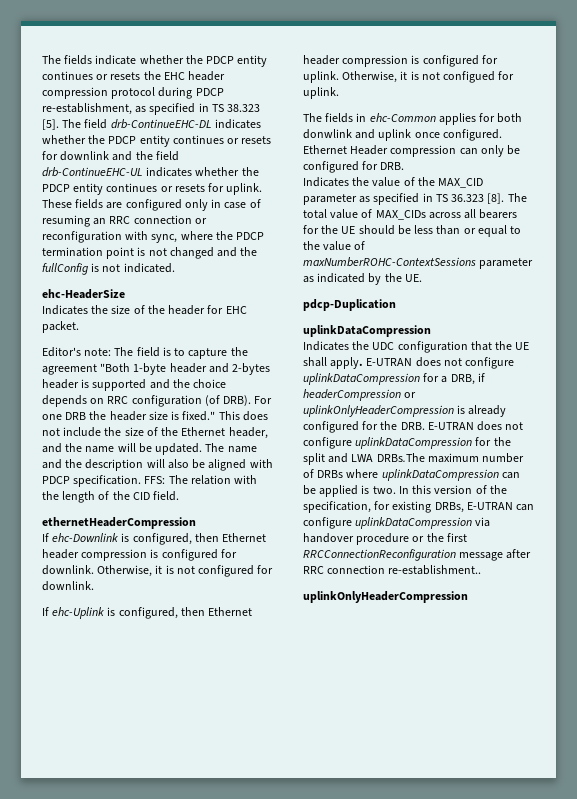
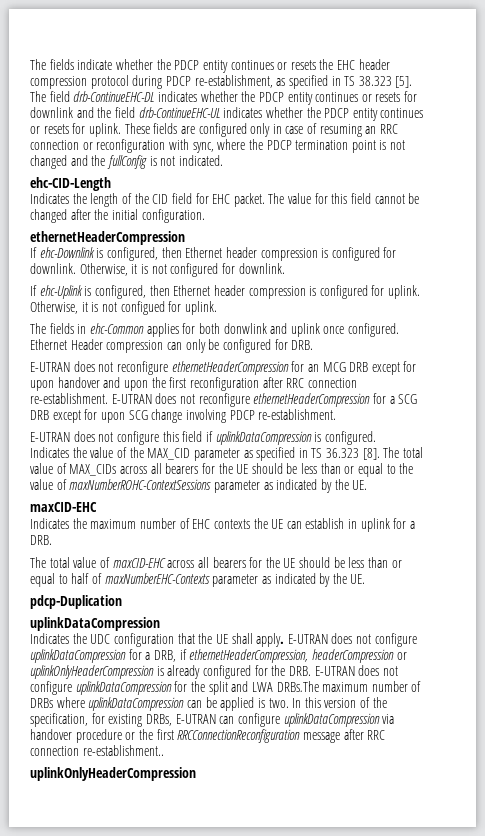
- ehc-HeaderSize
- Indicates the size of the header for EHC packet.
- Editor's note: The field is to capture the agreement "Both 1-byte header and 2-bytes header is supported and the choice depends on RRC configuration (of DRB). For one DRB the header size is fixed." This does not include the size of the Ethernet header, and the name will be updated. The name and the description will also be aligned with PDCP specification. FFS: The relation with the length of the CID field.
+ ehc-CID-Length
+ Indicates the length of the CID field for EHC packet. The value for this field cannot be changed after the initial configuration.
+ E-UTRAN does not reconfigure ethernetHeaderCompression for an MCG DRB except for upon handover and upon the first reconfiguration after RRC connection re-establishment. E-UTRAN does not reconfigure ethernetHeaderCompression for a SCG DRB except for upon SCG change involving PDCP re-establishment.
+ E-UTRAN does not configure this field if uplinkDataCompression is configured.
  The total value of MAX_CIDs across all bearers for the UE should be less than or equal to the value of maxNumberROHC-ContextSessions parameter as indicated by the UE.
+ maxCID-EHC
+ Indicates the maximum number of EHC contexts the UE can establish in uplink for a DRB.
+ The total value of maxCID-EHC across all bearers for the UE should be less than or equal to half of maxNumberEHC-Contexts parameter as indicated by the UE.
- E-UTRAN does not configure uplinkDataCompression for a DRB, if headerCompression or uplinkOnlyHeaderCompression is already configured for the DRB. E-UTRAN does not configure uplinkDataCompression for the split and LWA DRBs.The maximum number of DRBs where uplinkDataCompression can be applied is two.
+ E-UTRAN does not configure uplinkDataCompression for a DRB, if ethernetHeaderCompression, headerCompression or uplinkOnlyHeaderCompression is already configured for the DRB. E-UTRAN does not configure uplinkDataCompression for the split and LWA DRBs.The maximum number of DRBs where uplinkDataCompression can be applied is two.

